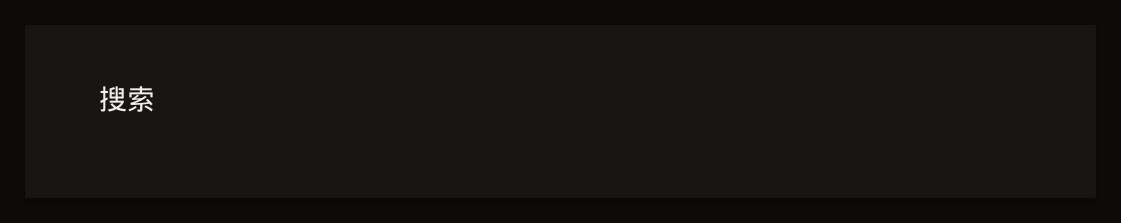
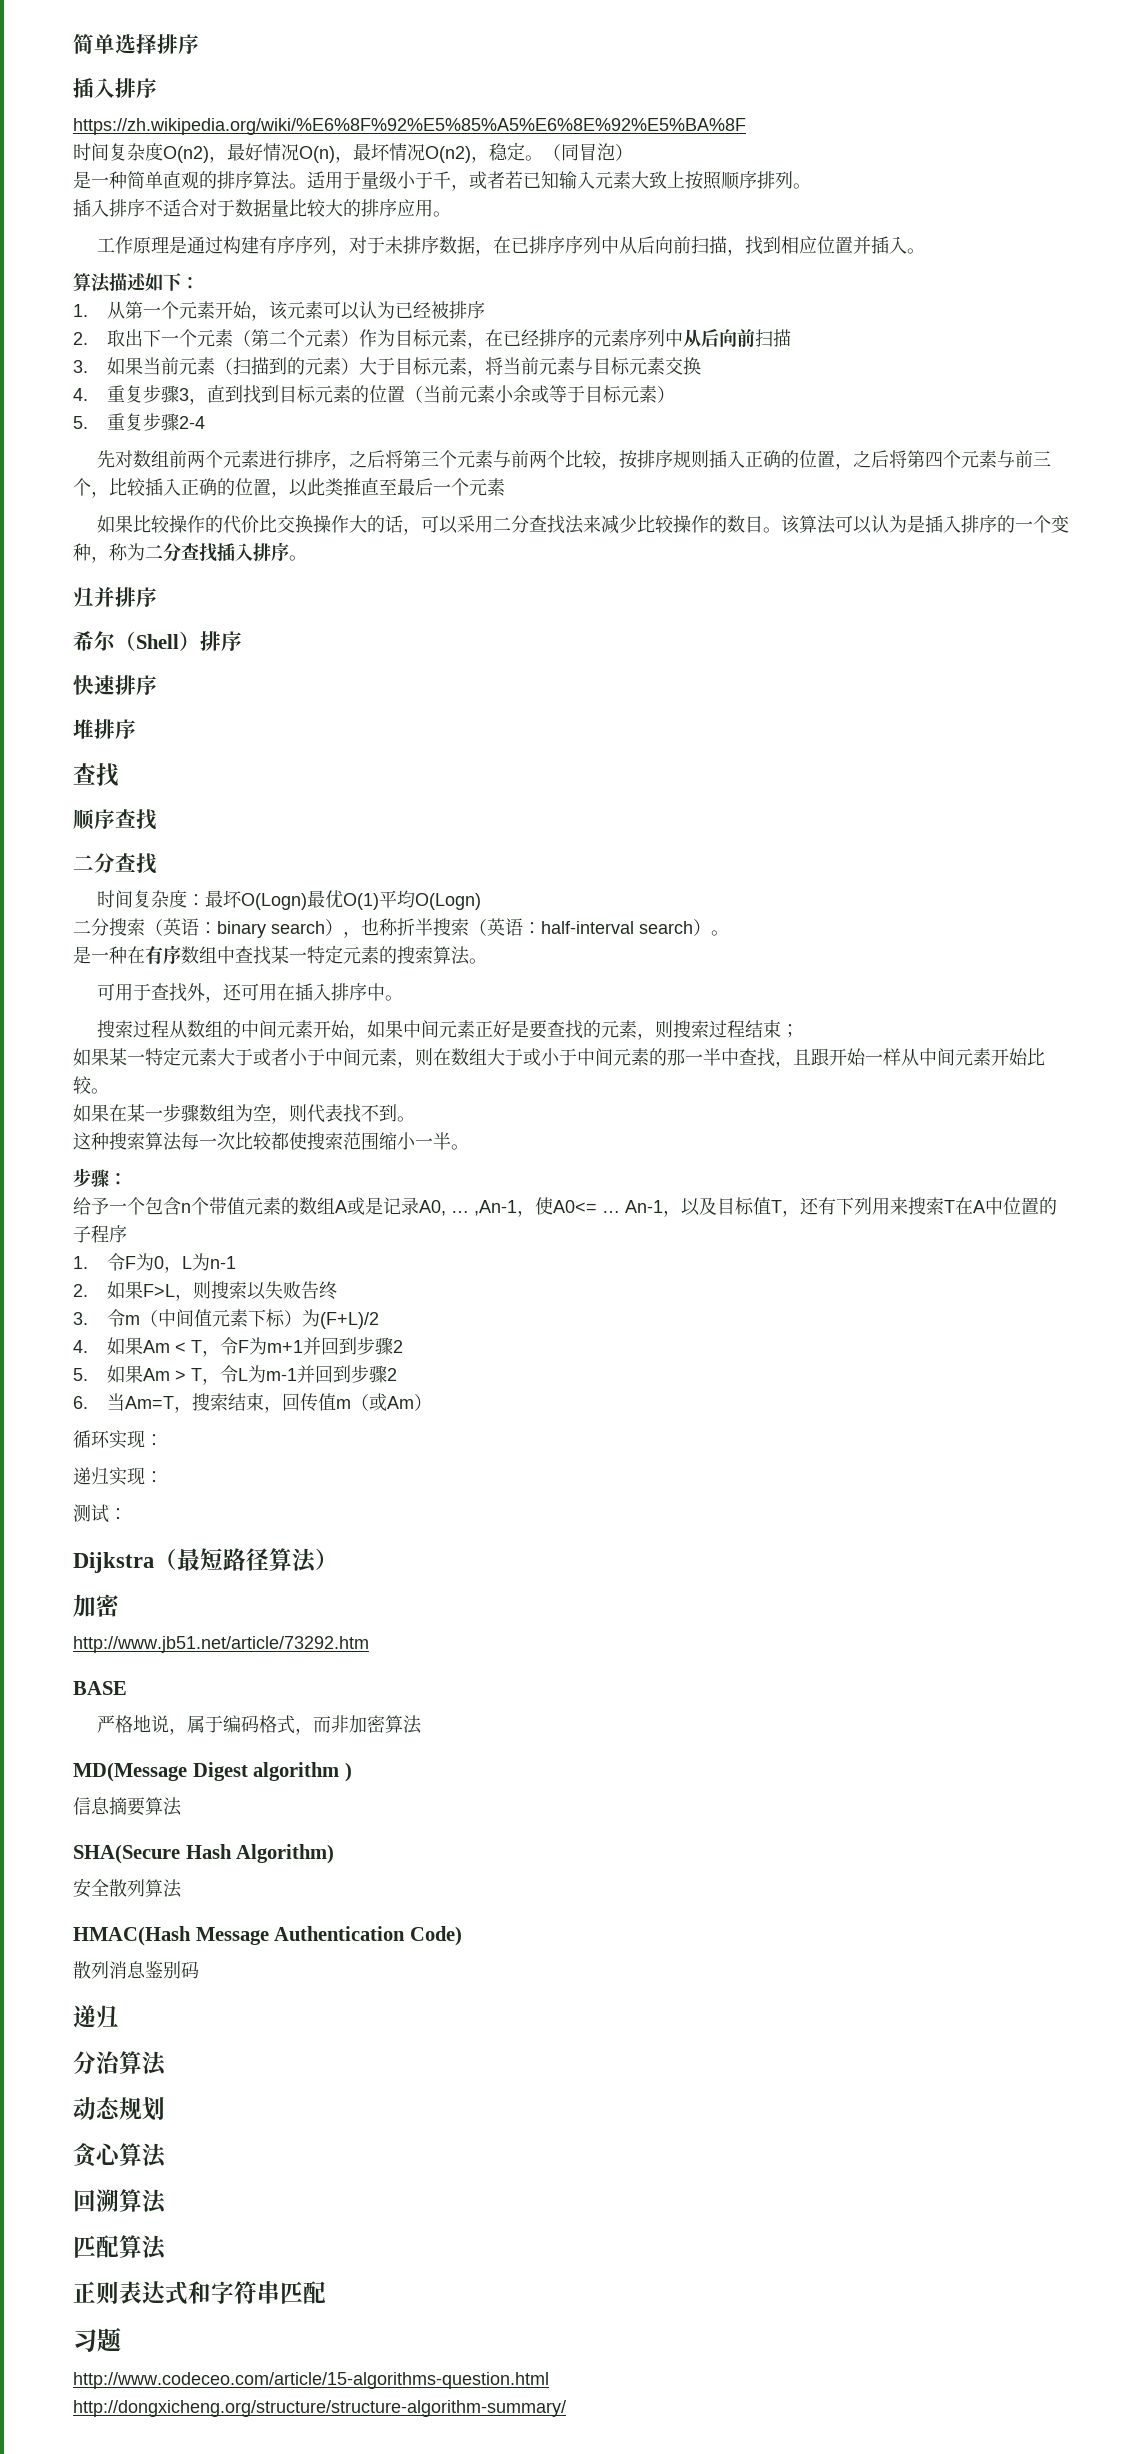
- 搜索
+ 简单选择排序
+ 插入排序
+ https://zh.wikipedia.org/wiki/%E6%8F%92%E5%85%A5%E6%8E%92%E5%BA%8F
+ 时间复杂度O(n2)，最好情况O(n)，最坏情况O(n2)，稳定。（同冒泡）
+ 是一种简单直观的排序算法。适用于量级小于千，或者若已知输入元素大致上按照顺序排列。
+ 插入排序不适合对于数据量比较大的排序应用。
+ 工作原理是通过构建有序序列，对于未排序数据，在已排序序列中从后向前扫描，找到相应位置并插入。
+ 算法描述如下：
+ 1.从第一个元素开始，该元素可以认为已经被排序
+ 2.取出下一个元素（第二个元素）作为目标元素，在已经排序的元素序列中从后向前扫描
+ 3.如果当前元素（扫描到的元素）大于目标元素，将当前元素与目标元素交换
+ 4.重复步骤3，直到找到目标元素的位置（当前元素小余或等于目标元素）
+ 5.重复步骤2-4
+ 先对数组前两个元素进行排序，之后将第三个元素与前两个比较，按排序规则插入正确的位置，之后将第四个元素与前三个，比较插入正确的位置，以此类推直至最后一个元素
+ 如果比较操作的代价比交换操作大的话，可以采用二分查找法来减少比较操作的数目。该算法可以认为是插入排序的一个变种，称为二分查找插入排序。
+ 归并排序
+ 希尔（Shell）排序
+ 快速排序
+ 堆排序
+ 查找
+ 顺序查找
+ 二分查找
+ 时间复杂度：最坏O(Logn)最优O(1)平均O(Logn)
+ 二分搜索（英语：binary search），也称折半搜索（英语：half-interval search）。
+ 是一种在有序数组中查找某一特定元素的搜索算法。
+ 可用于查找外，还可用在插入排序中。
+ 搜索过程从数组的中间元素开始，如果中间元素正好是要查找的元素，则搜索过程结束；
+ 如果某一特定元素大于或者小于中间元素，则在数组大于或小于中间元素的那一半中查找，且跟开始一样从中间元素开始比较。
+ 如果在某一步骤数组为空，则代表找不到。
+ 这种搜索算法每一次比较都使搜索范围缩小一半。
+ 步骤：
+ 给予一个包含n个带值元素的数组A或是记录A0, … ,An-1，使A0<= … An-1，以及目标值T，还有下列用来搜索T在A中位置的子程序
+ 1.令F为0，L为n-1
+ 2.如果F>L，则搜索以失败告终
+ 3.令m（中间值元素下标）为(F+L)/2
+ 4.如果Am < T，令F为m+1并回到步骤2
+ 5.如果Am > T，令L为m-1并回到步骤2
+ 6.当Am=T，搜索结束，回传值m（或Am）
+ 循环实现：
+ 递归实现：
+ 测试：
+ Dijkstra（最短路径算法）
+ 加密
+ http://www.jb51.net/article/73292.htm
+ BASE
+ 严格地说，属于编码格式，而非加密算法
+ MD(Message Digest algorithm )
+ 信息摘要算法
+ SHA(Secure Hash Algorithm)
+ 安全散列算法
+ HMAC(Hash Message Authentication Code)
+ 散列消息鉴别码
+ 递归
+ 分治算法
+ 动态规划
+ 贪心算法
+ 回溯算法
+ 匹配算法
+ 正则表达式和字符串匹配
+ 习题
+ http://www.codeceo.com/article/15-algorithms-question.html
+ http://dongxicheng.org/structure/structure-algorithm-summary/

